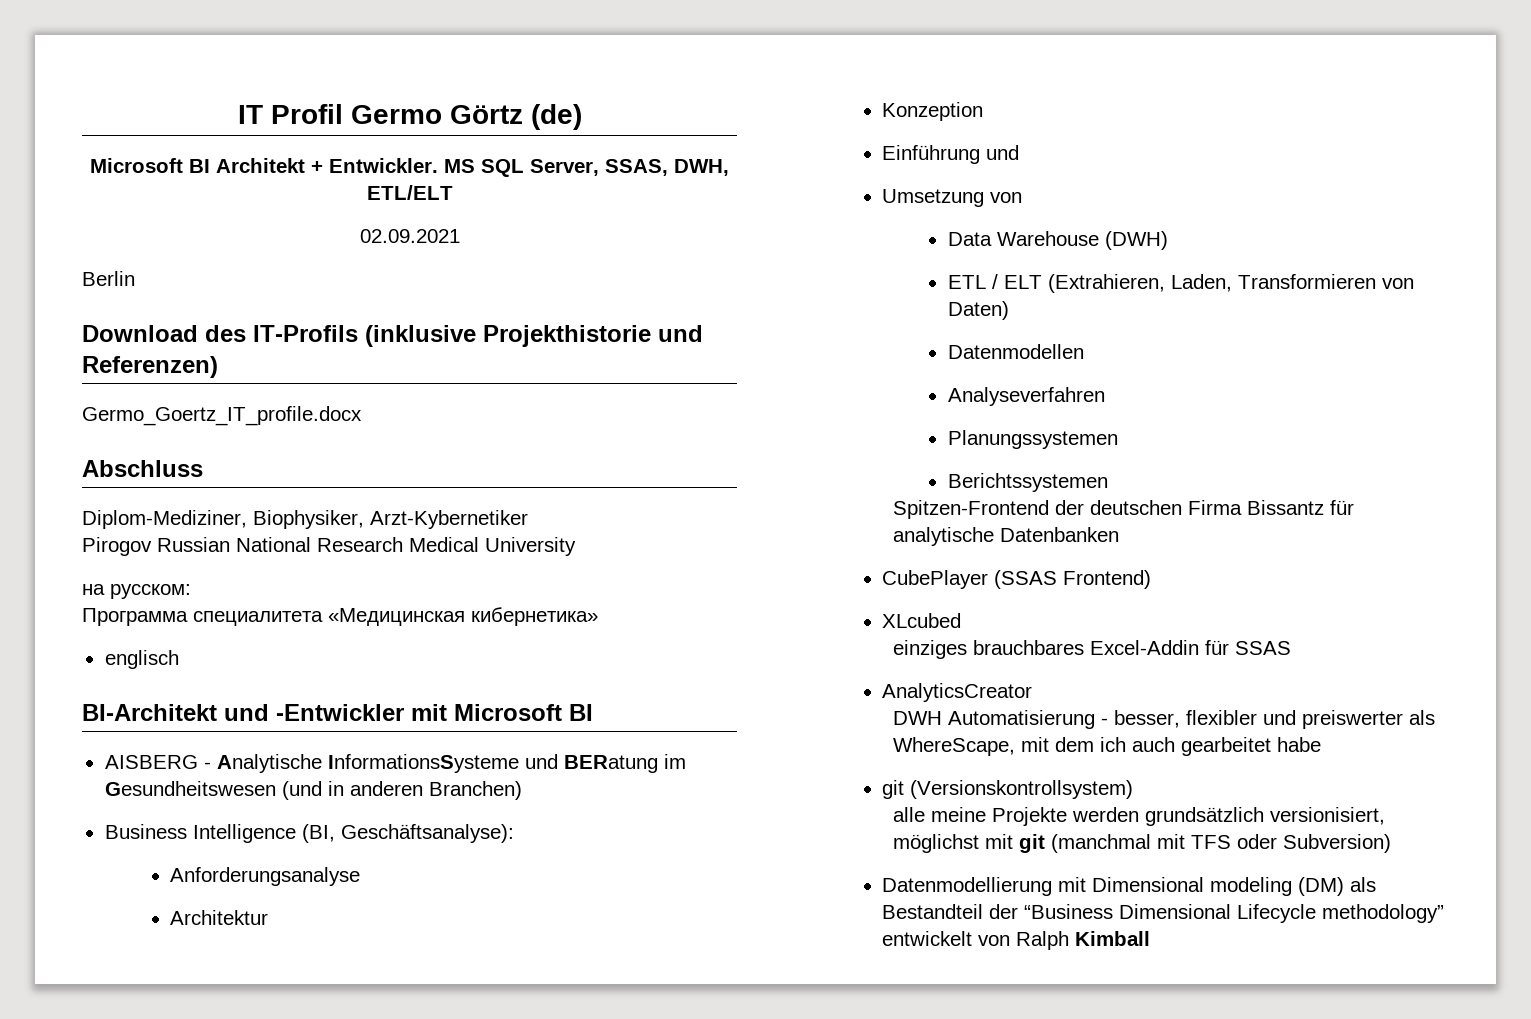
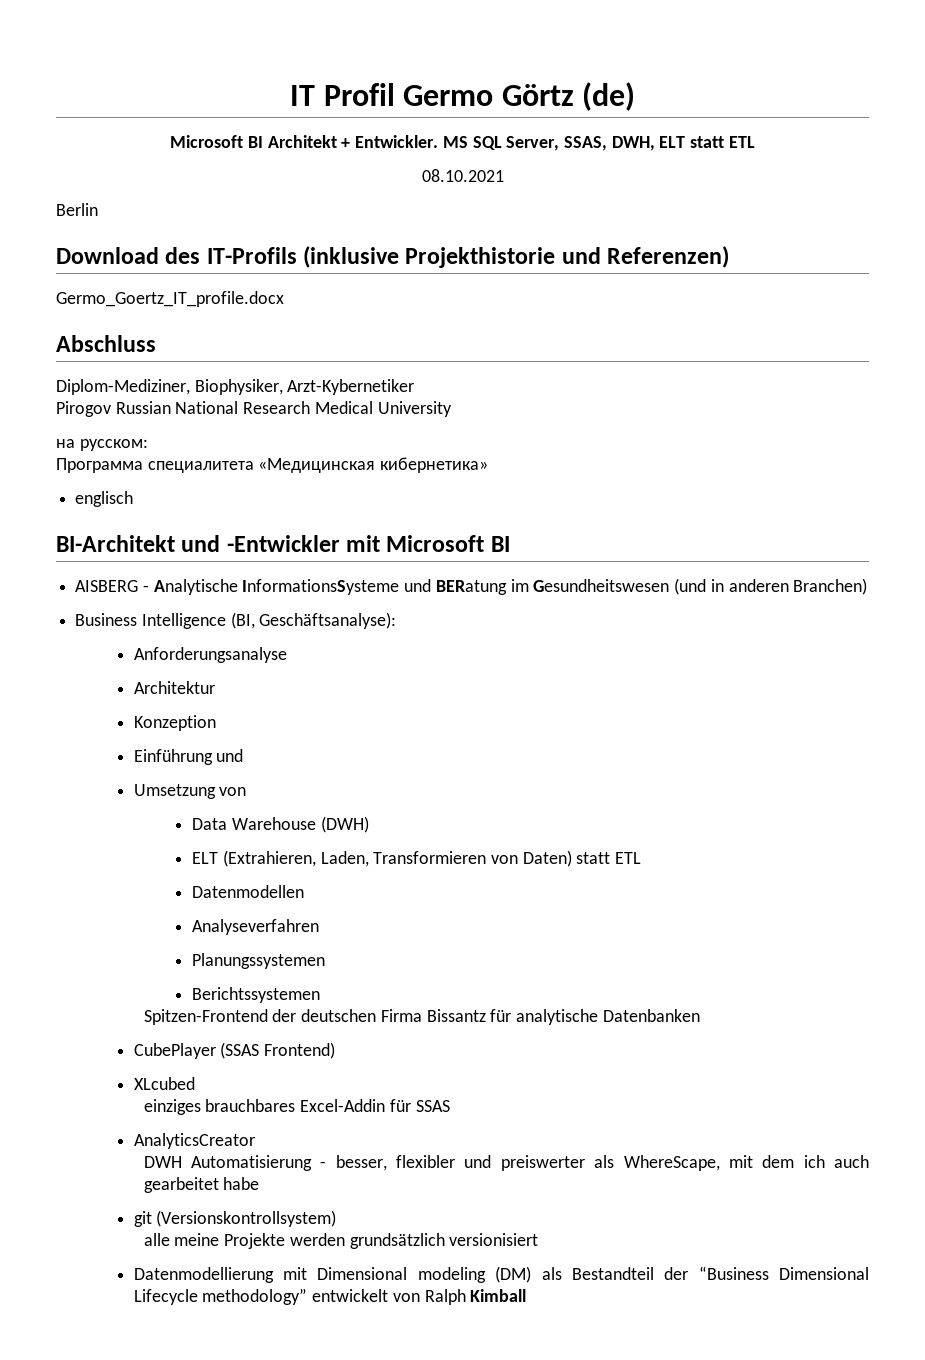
- MS SQL Server, SSAS, DWH, ETL/ELT
- 02.09.2021
+ MS SQL Server, SSAS, DWH, ELT statt ETL
+ 08.10.2021
- ETL / ELT (Extrahieren, Laden, Transformieren von Daten)
+ ELT (Extrahieren, Laden, Transformieren von Daten) statt ETL
- alle meine Projekte werden grundsätzlich versionisiert, möglichst mit git (manchmal mit TFS oder Subversion)
+ alle meine Projekte werden grundsätzlich versionisiert

